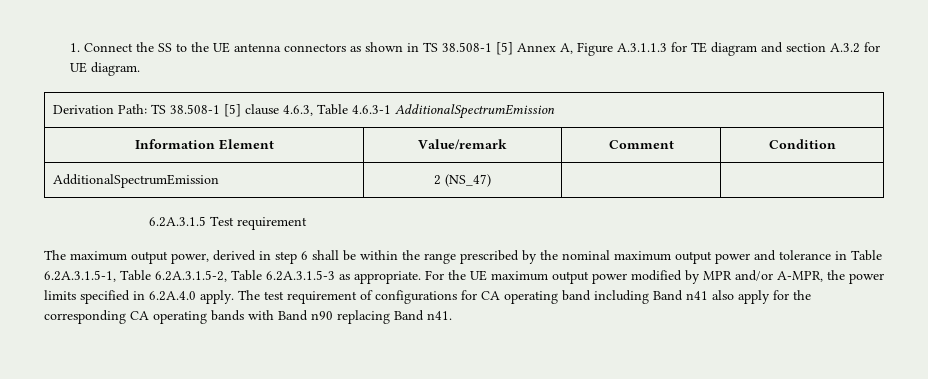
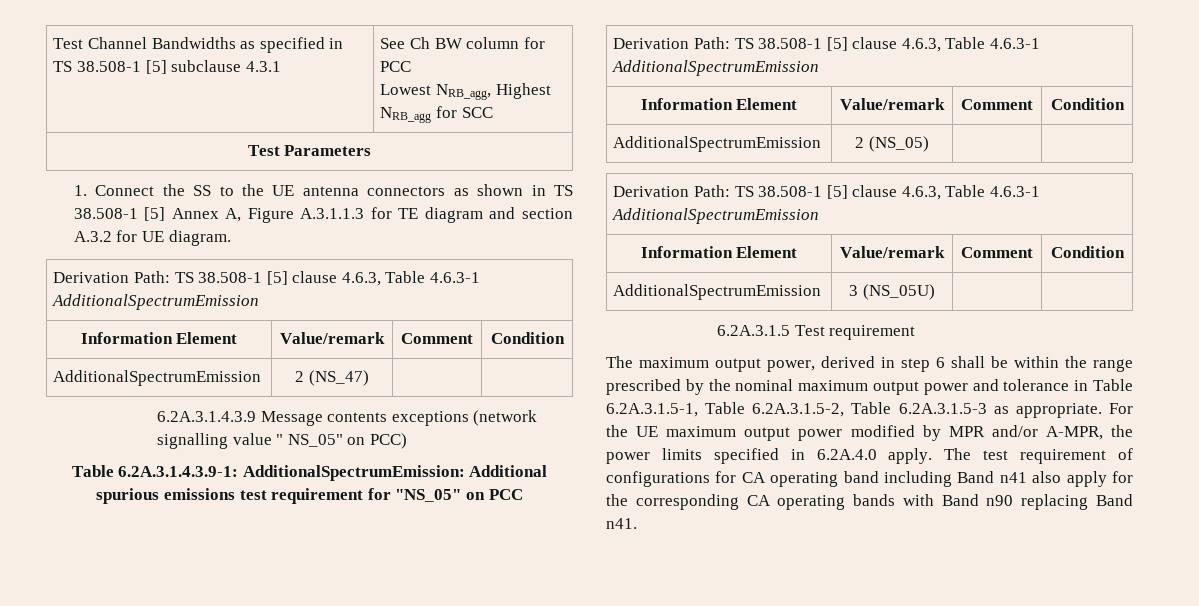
+ Test Channel Bandwidths as specified in TS 38.508-1 [5] subclause 4.3.1 | See Ch BW column for PCC
+ Lowest NRB_agg, Highest NRB_agg for SCC
+ Test Parameters
+ 6.2A.3.1.4.3.9 Message contents exceptions (network signalling value " NS_05" on PCC)
+ Table 6.2A.3.1.4.3.9-1: AdditionalSpectrumEmission: Additional spurious emissions test requirement for "NS_05" on PCC
+ Derivation Path: TS 38.508-1 [5] clause 4.6.3, Table 4.6.3-1 AdditionalSpectrumEmission
+ Information Element | Value/remark | Comment | Condition
+ AdditionalSpectrumEmission | 2 (NS_05) | |
+ Derivation Path: TS 38.508-1 [5] clause 4.6.3, Table 4.6.3-1 AdditionalSpectrumEmission
+ Information Element | Value/remark | Comment | Condition
+ AdditionalSpectrumEmission | 3 (NS_05U) | |

